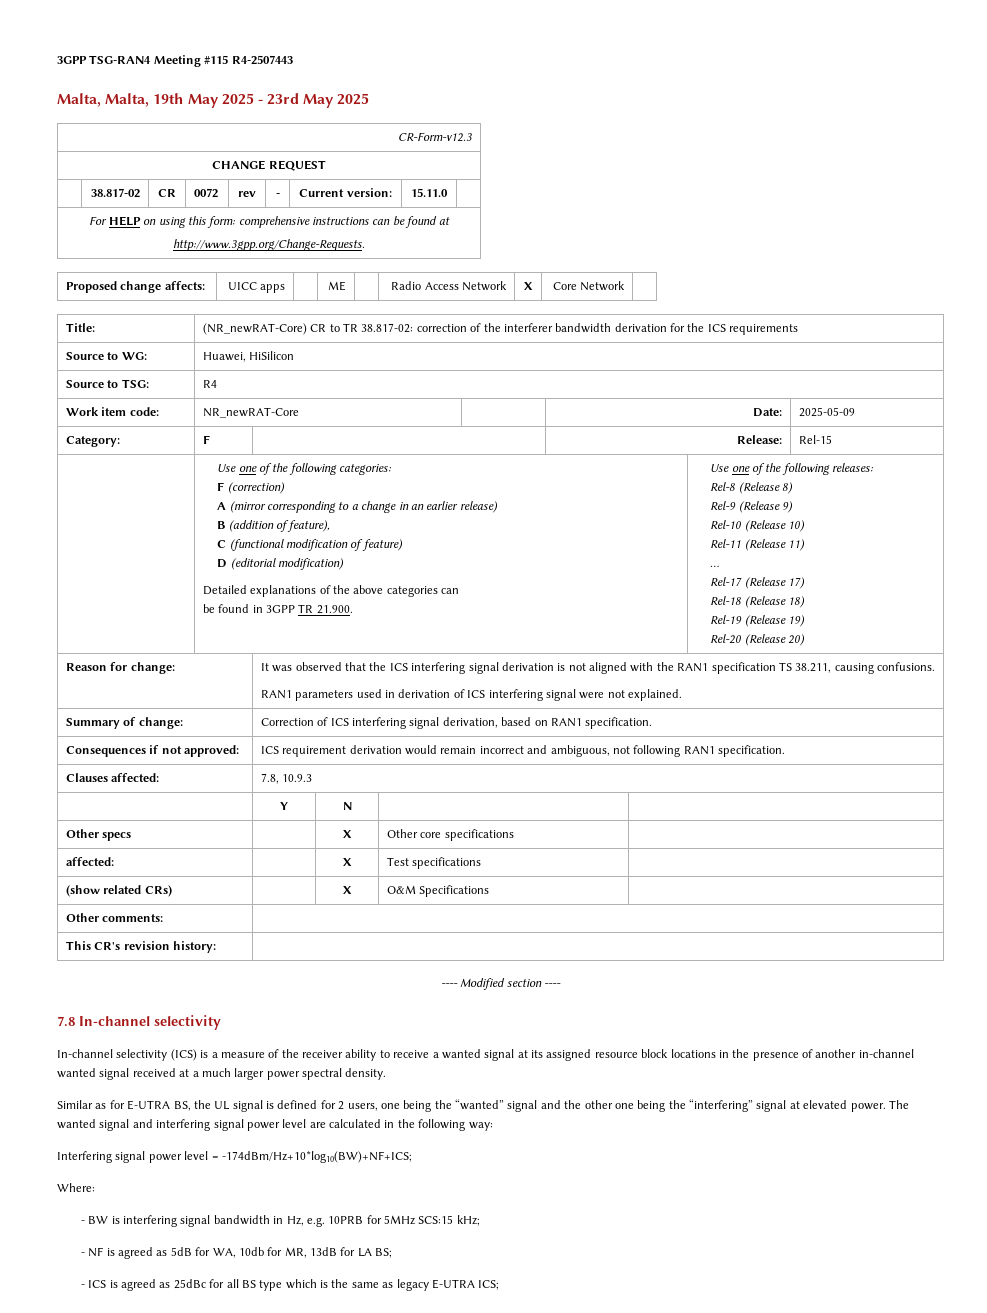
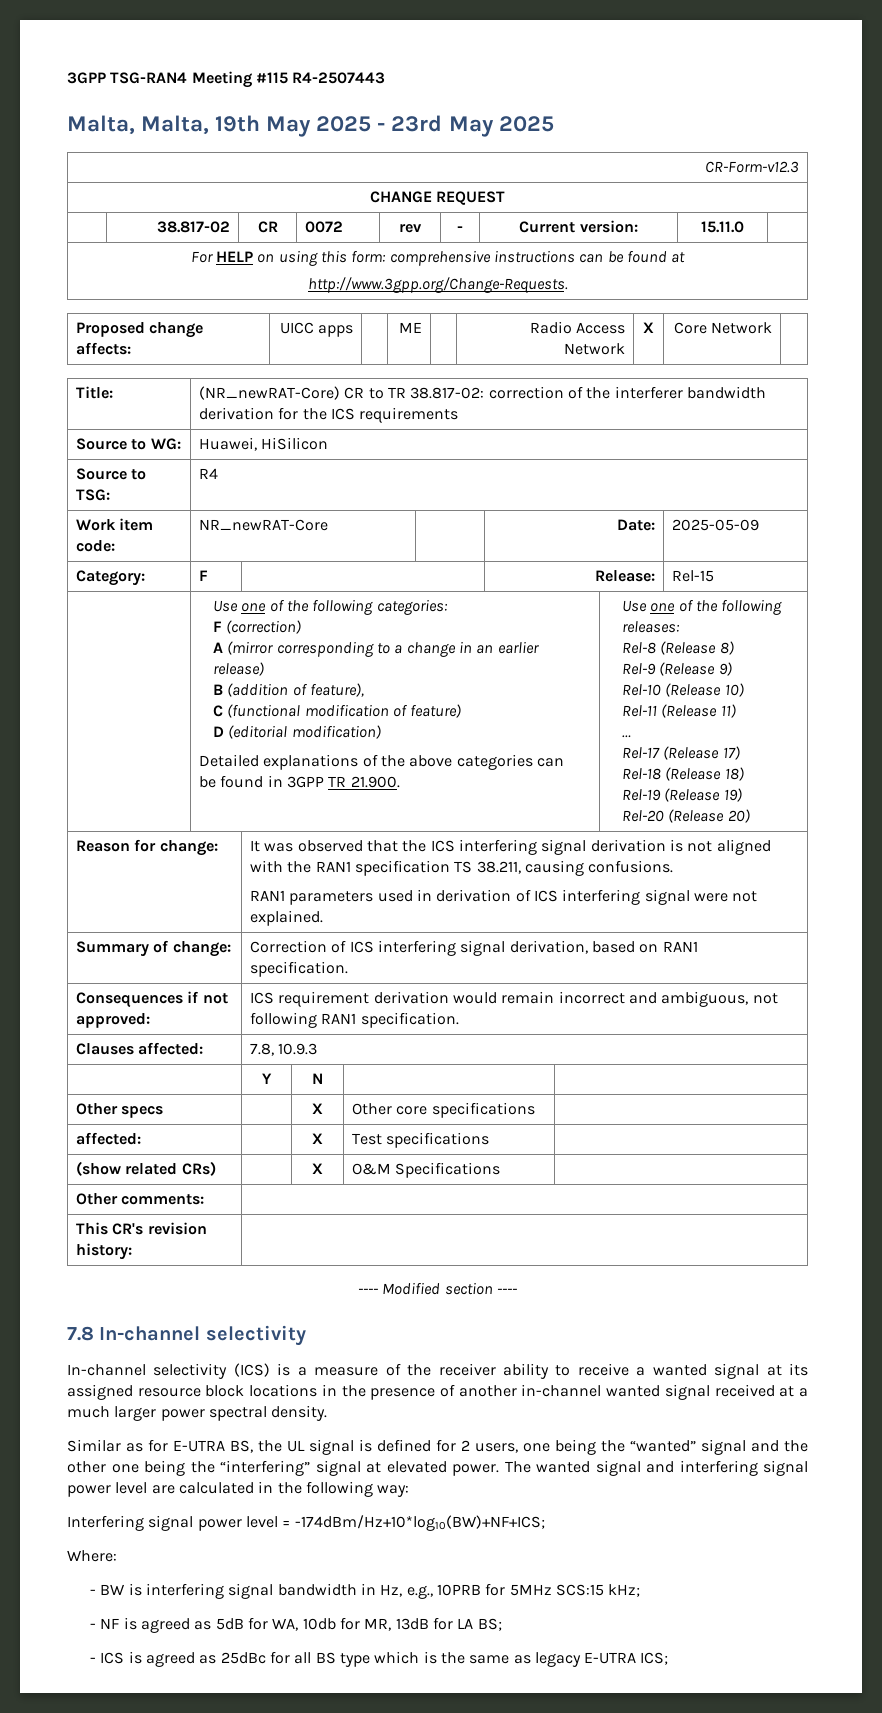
- - BW is interfering signal bandwidth in Hz, e.g. 10PRB for 5MHz SCS:15 kHz;
+ - BW is interfering signal bandwidth in Hz, e.g., 10PRB for 5MHz SCS:15 kHz;

